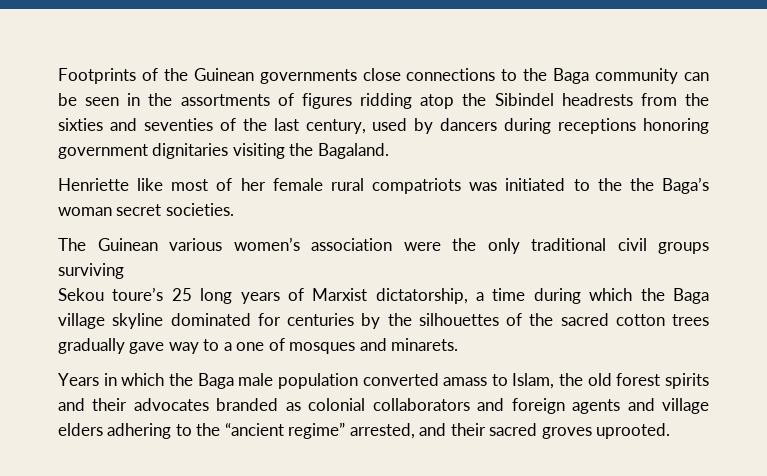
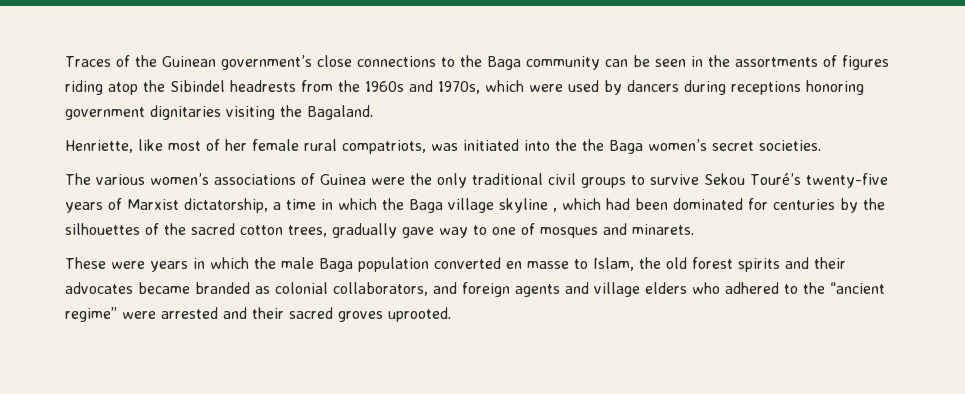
- Footprints of the Guinean governments close connections to the Baga community can be seen in the assortments of figures ridding atop the Sibindel headrests from the sixties and seventies of the last century, used by dancers during receptions honoring government dignitaries visiting the Bagaland.
+ Traces of the Guinean government’s close connections to the Baga community can be seen in the assortments of figures riding atop the Sibindel headrests from the 1960s and 1970s, which were used by dancers during receptions honoring government dignitaries visiting the Bagaland.
- Henriette like most of her female rural compatriots was initiated to the the Baga’s woman secret societies.
+ Henriette, like most of her female rural compatriots, was initiated into the the Baga women’s secret societies.
- The Guinean various women’s association were the only traditional civil groups surviving
- Sekou toure’s 25 long years of Marxist dictatorship, a time during which the Baga village skyline dominated for centuries by the silhouettes of the sacred cotton trees gradually gave way to a one of mosques and minarets.
+ The various women’s associations of Guinea were the only traditional civil groups to survive Sekou Touré’s twenty-five years of Marxist dictatorship, a time in which the Baga village skyline , which had been dominated for centuries by the silhouettes of the sacred cotton trees, gradually gave way to one of mosques and minarets.
- Years in which the Baga male population converted amass to Islam, the old forest spirits and their advocates branded as colonial collaborators and foreign agents and village elders adhering to the “ancient regime” arrested, and their sacred groves uprooted.
+ These were years in which the male Baga population converted en masse to Islam, the old forest spirits and their advocates became branded as colonial collaborators, and foreign agents and village elders who adhered to the “ancient regime” were arrested and their sacred groves uprooted.

